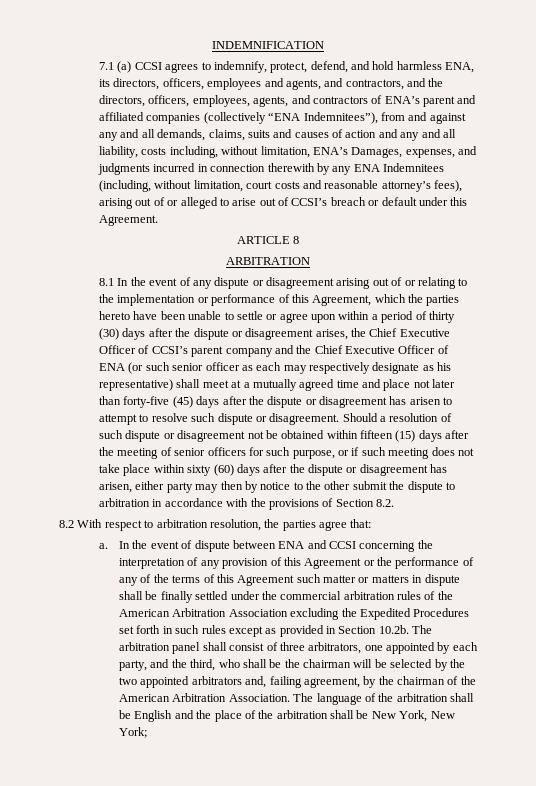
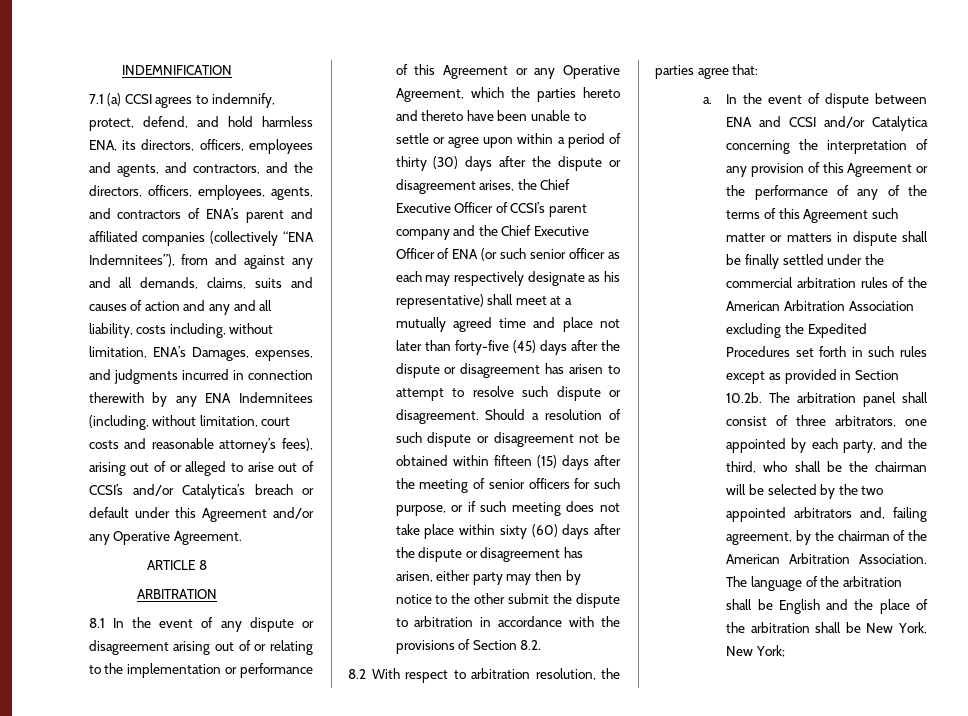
- 7.1 (a) CCSI agrees to indemnify, protect, defend, and hold harmless ENA, its directors, officers, employees and agents, and contractors, and the directors, officers, employees, agents, and contractors of ENA’s parent and affiliated companies (collectively “ENA Indemnitees”), from and against any and all demands, claims, suits and causes of action and any and all liability, costs including, without limitation, ENA’s Damages, expenses, and judgments incurred in connection therewith by any ENA Indemnitees (including, without limitation, court costs and reasonable attorney’s fees), arising out of or alleged to arise out of CCSI’s breach or default under this Agreement.
+ 7.1 (a) CCSI agrees to indemnify, protect, defend, and hold harmless ENA, its directors, officers, employees and agents, and contractors, and the directors, officers, employees, agents, and contractors of ENA’s parent and affiliated companies (collectively “ENA Indemnitees”), from and against any and all demands, claims, suits and causes of action and any and all liability, costs including, without limitation, ENA’s Damages, expenses, and judgments incurred in connection therewith by any ENA Indemnitees (including, without limitation, court costs and reasonable attorney’s fees), arising out of or alleged to arise out of CCSI’s and/or Catalytica’s breach or default under this Agreement and/or any Operative Agreement.
- 8.1 In the event of any dispute or disagreement arising out of or relating to the implementation or performance of this Agreement, which the parties hereto have been unable to settle or agree upon within a period of thirty (30) days after the dispute or disagreement arises, the Chief Executive Officer of CCSI’s parent company and the Chief Executive Officer of ENA (or such senior officer as each may respectively designate as his representative) shall meet at a mutually agreed time and place not later than forty-five (45) days after the dispute or disagreement has arisen to attempt to resolve such dispute or disagreement.
+ 8.1 In the event of any dispute or disagreement arising out of or relating to the implementation or performance of this Agreement or any Operative Agreement, which the parties hereto and thereto have been unable to settle or agree upon within a period of thirty (30) days after the dispute or disagreement arises, the Chief Executive Officer of CCSI’s parent company and the Chief Executive Officer of ENA (or such senior officer as each may respectively designate as his representative) shall meet at a mutually agreed time and place not later than forty-five (45) days after the dispute or disagreement has arisen to attempt to resolve such dispute or disagreement.
- In the event of dispute between ENA and CCSI concerning the interpretation of any provision of this Agreement or the performance of any of the terms of this Agreement such matter or matters in dispute shall be finally settled under the commercial arbitration rules of the American Arbitration Association excluding the Expedited Procedures set forth in such rules except as provided in Section 10.2b. The arbitration panel shall consist of three arbitrators, one appointed by each party, and the third, who shall be the chairman will be selected by the two appointed arbitrators and, failing agreement, by the chairman of the American Arbitration Association.
+ In the event of dispute between ENA and CCSI and/or Catalytica concerning the interpretation of any provision of this Agreement or the performance of any of the terms of this Agreement such matter or matters in dispute shall be finally settled under the commercial arbitration rules of the American Arbitration Association excluding the Expedited Procedures set forth in such rules except as provided in Section 10.2b. The arbitration panel shall consist of three arbitrators, one appointed by each party, and the third, who shall be the chairman will be selected by the two appointed arbitrators and, failing agreement, by the chairman of the American Arbitration Association.

